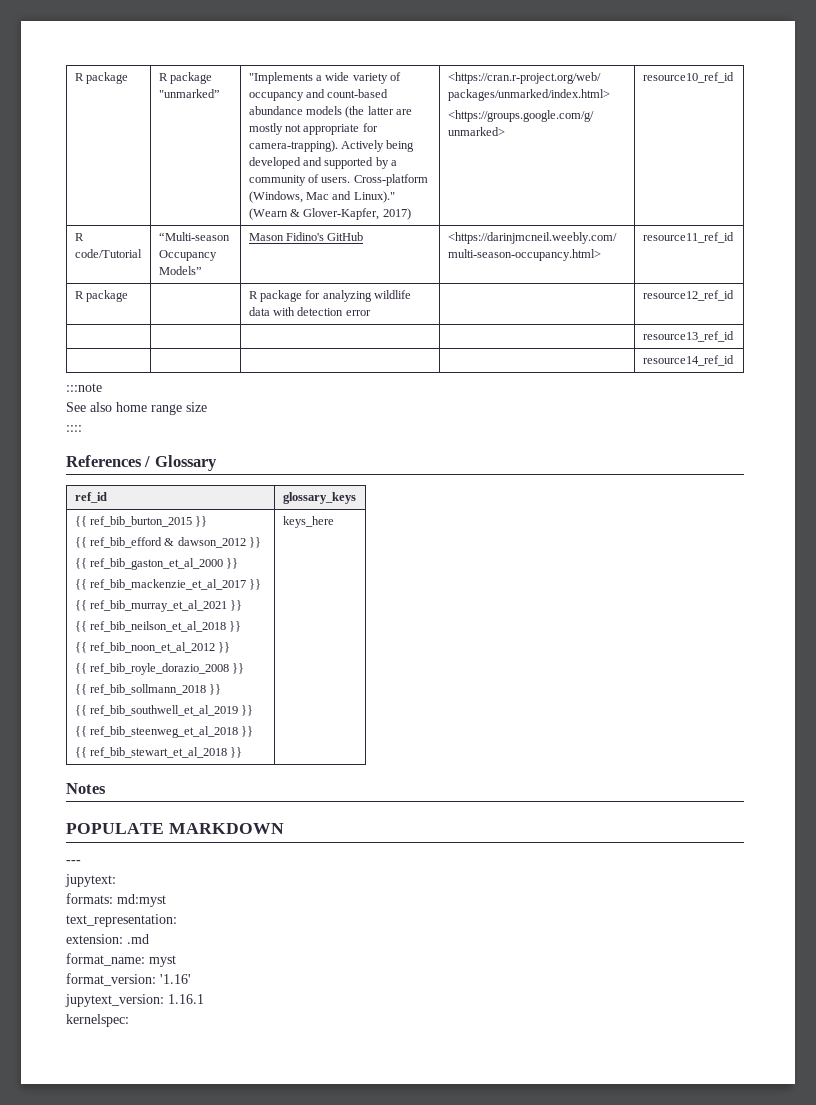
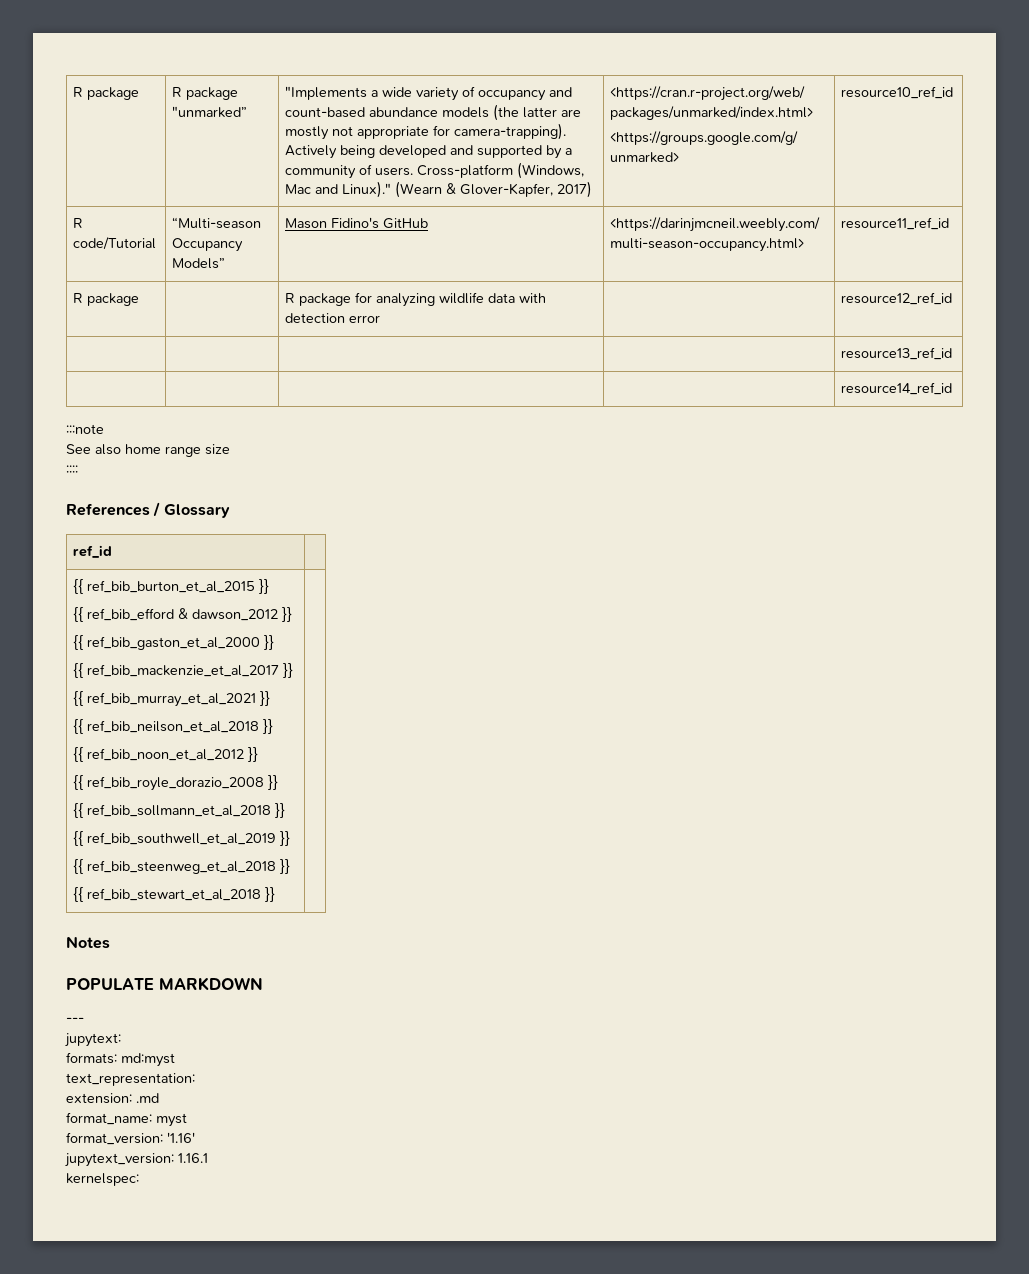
- ref_id | glossary_keys
- {{ ref_bib_burton_2015 }}
+ ref_id |
+ {{ ref_bib_burton_et_al_2015 }}
  {{ ref_bib_efford & dawson_2012 }}
  {{ ref_bib_gaston_et_al_2000 }}
  {{ ref_bib_mackenzie_et_al_2017 }}
  {{ ref_bib_murray_et_al_2021 }}
  {{ ref_bib_neilson_et_al_2018 }}
  {{ ref_bib_noon_et_al_2012 }}
  {{ ref_bib_royle_dorazio_2008 }}
- {{ ref_bib_sollmann_2018 }}
+ {{ ref_bib_sollmann_et_al_2018 }}
  {{ ref_bib_southwell_et_al_2019 }}
  {{ ref_bib_steenweg_et_al_2018 }}
- {{ ref_bib_stewart_et_al_2018 }} | keys_here
+ {{ ref_bib_stewart_et_al_2018 }} |

